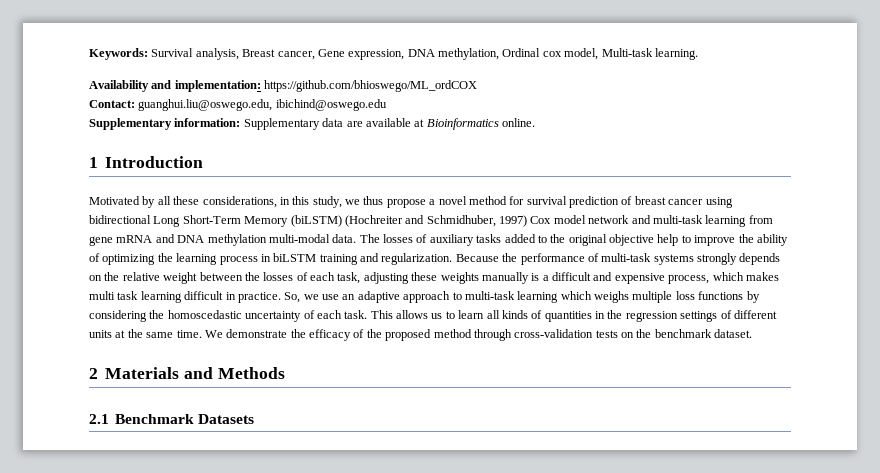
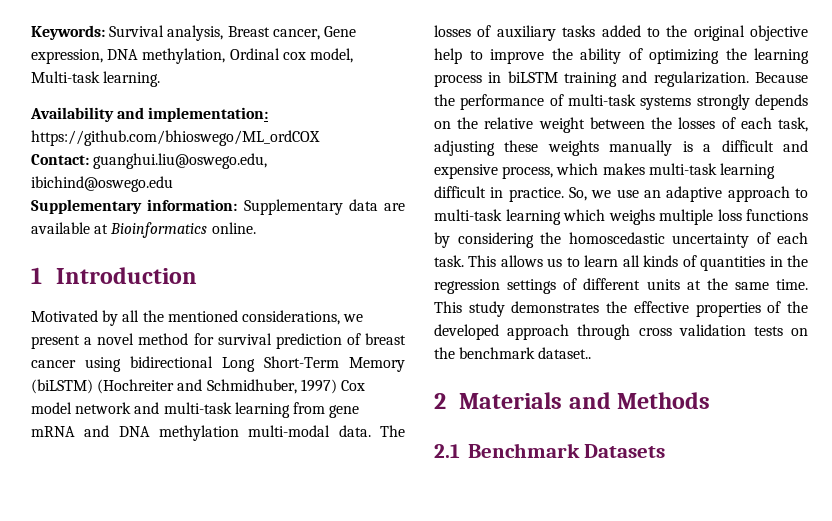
- Motivated by all these considerations, in this study, we thus propose a novel method for survival prediction of breast cancer using bidirectional Long Short-Term Memory (biLSTM) (Hochreiter and Schmidhuber, 1997) Cox model network and multi-task learning from gene mRNA and DNA methylation multi-modal data.
+ Motivated by all the mentioned considerations, we present a novel method for survival prediction of breast cancer using bidirectional Long Short-Term Memory (biLSTM) (Hochreiter and Schmidhuber, 1997) Cox model network and multi-task learning from gene mRNA and DNA methylation multi-modal data.
- Because the performance of multi-task systems strongly depends on the relative weight between the losses of each task, adjusting these weights manually is a difficult and expensive process, which makes multi task learning difficult in practice.
+ Because the performance of multi-task systems strongly depends on the relative weight between the losses of each task, adjusting these weights manually is a difficult and expensive process, which makes multi-task learning difficult in practice.
- We demonstrate the efficacy of the proposed method through cross-validation tests on the benchmark dataset.
+ This study demonstrates the effective properties of the developed approach through cross validation tests on the benchmark dataset..

